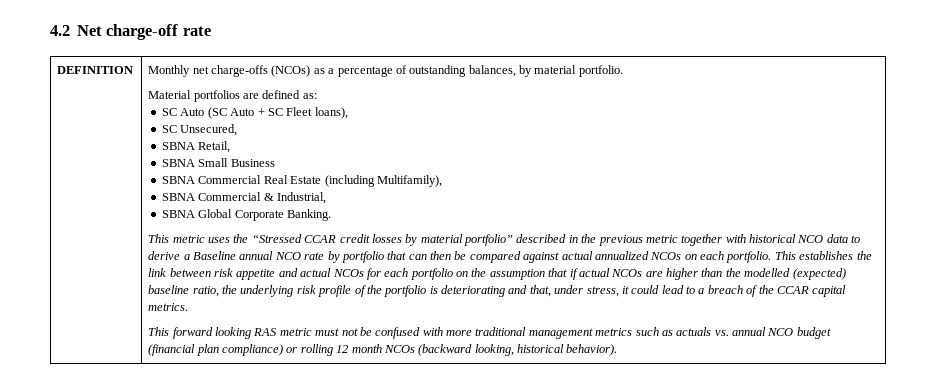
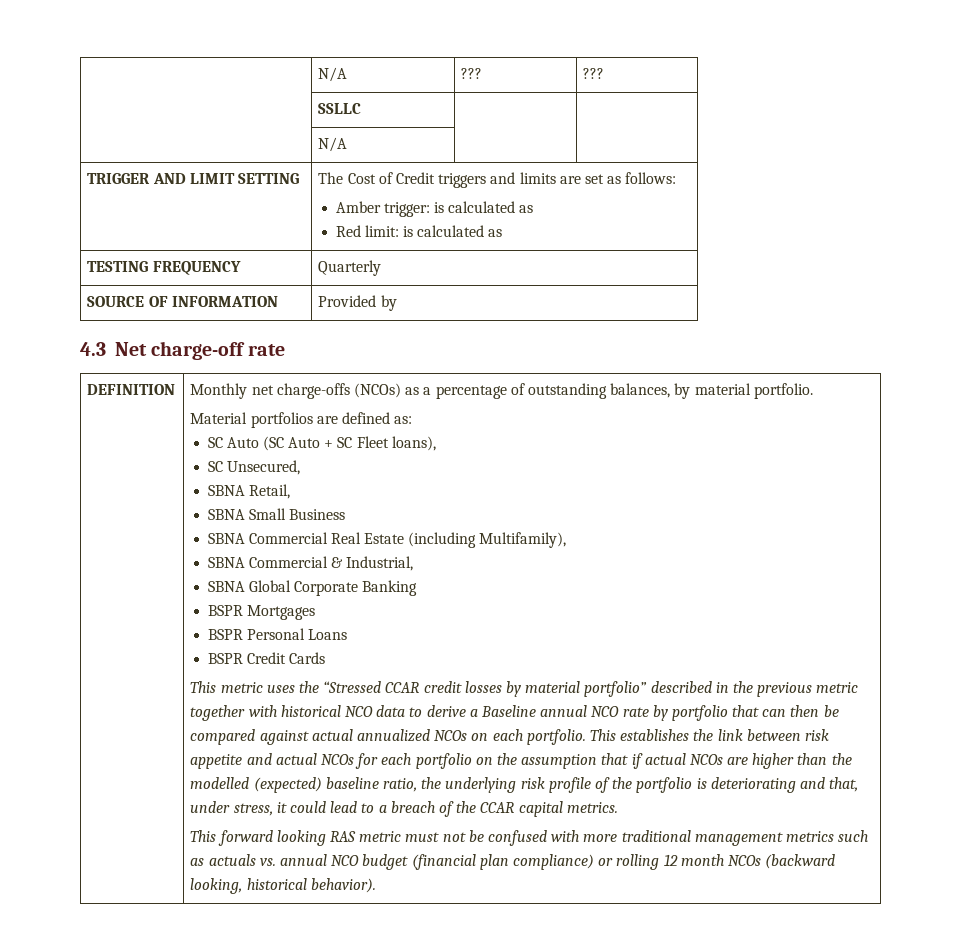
- 4.2 Net charge-off rate
+ | N/A | ??? | ???
+ | SSLLC | |
+ | N/A | |
+ TRIGGER AND LIMIT SETTING | The Cost of Credit triggers and limits are set as follows:
+ Amber trigger: is calculated as
+ Red limit: is calculated as
+ TESTING FREQUENCY | Quarterly
+ SOURCE OF INFORMATION | Provided by
+ 4.3 Net charge-off rate
- SBNA Global Corporate Banking.
+ SBNA Global Corporate Banking
+ BSPR Mortgages
+ BSPR Personal Loans
+ BSPR Credit Cards

